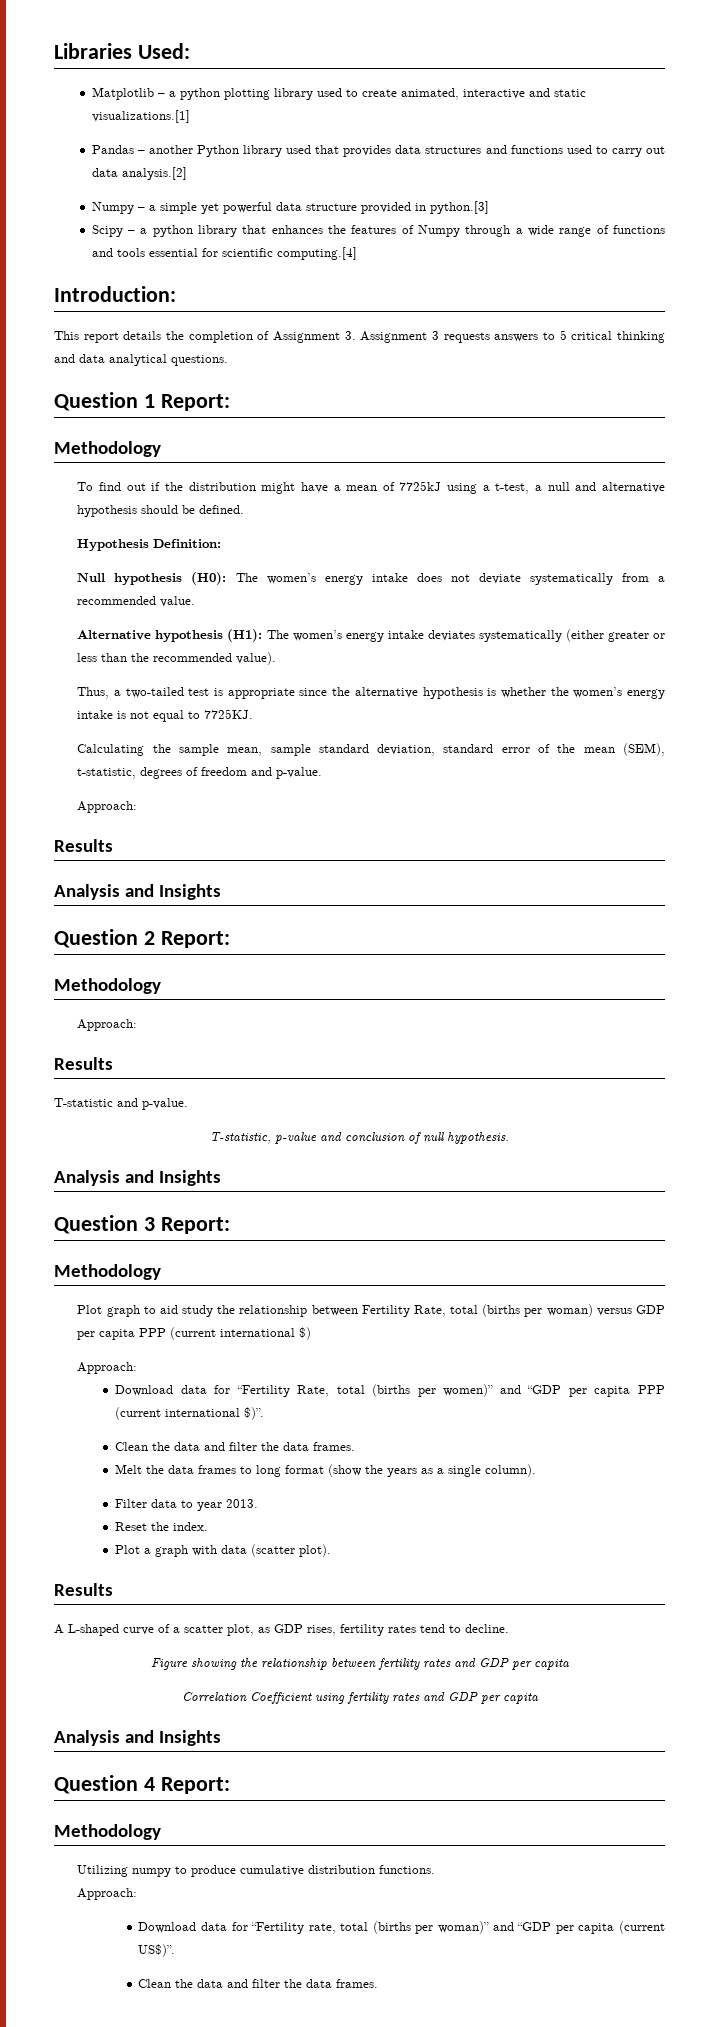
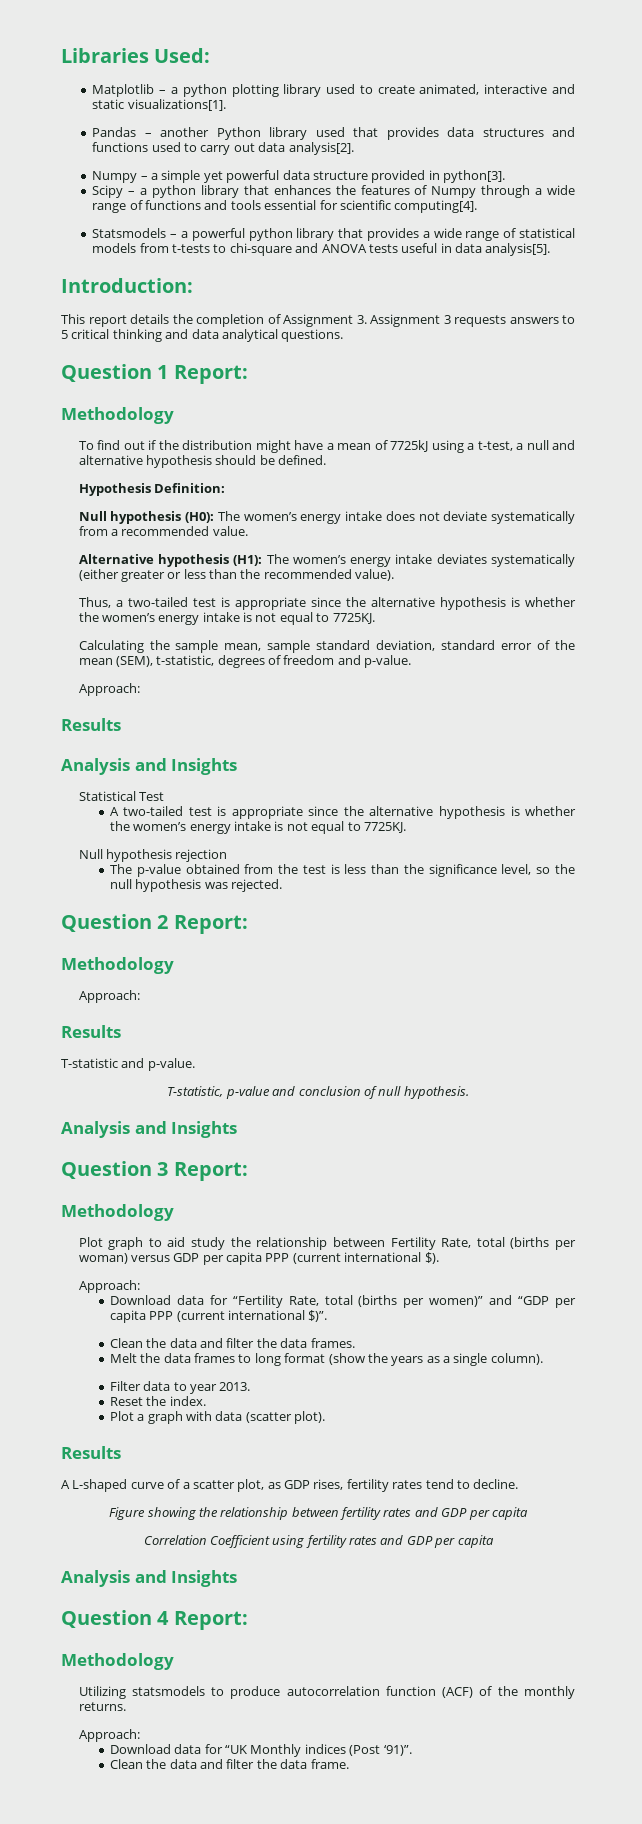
- Matplotlib – a python plotting library used to create animated, interactive and static visualizations.[1]
+ Matplotlib – a python plotting library used to create animated, interactive and static visualizations[1].
- Pandas – another Python library used that provides data structures and functions used to carry out data analysis.[2]
+ Pandas – another Python library used that provides data structures and functions used to carry out data analysis[2].
- Numpy – a simple yet powerful data structure provided in python.[3]
+ Numpy – a simple yet powerful data structure provided in python[3].
- Scipy – a python library that enhances the features of Numpy through a wide range of functions and tools essential for scientific computing.[4]
+ Scipy – a python library that enhances the features of Numpy through a wide range of functions and tools essential for scientific computing[4].
+ Statsmodels – a powerful python library that provides a wide range of statistical models from t-tests to chi-square and ANOVA tests useful in data analysis[5].
+ Statistical Test
+ A two-tailed test is appropriate since the alternative hypothesis is whether the women’s energy intake is not equal to 7725KJ.
+ Null hypothesis rejection
+ The p-value obtained from the test is less than the significance level, so the null hypothesis was rejected.
- Plot graph to aid study the relationship between Fertility Rate, total (births per woman) versus GDP per capita PPP (current international $)
+ Plot graph to aid study the relationship between Fertility Rate, total (births per woman) versus GDP per capita PPP (current international $).
- Utilizing numpy to produce cumulative distribution functions.
+ Utilizing statsmodels to produce autocorrelation function (ACF) of the monthly returns.
  Approach:
- Download data for “Fertility rate, total (births per woman)” and “GDP per capita (current US$)”.
- Clean the data and filter the data frames.
+ Download data for “UK Monthly indices (Post ‘91)”.
+ Clean the data and filter the data frame.

